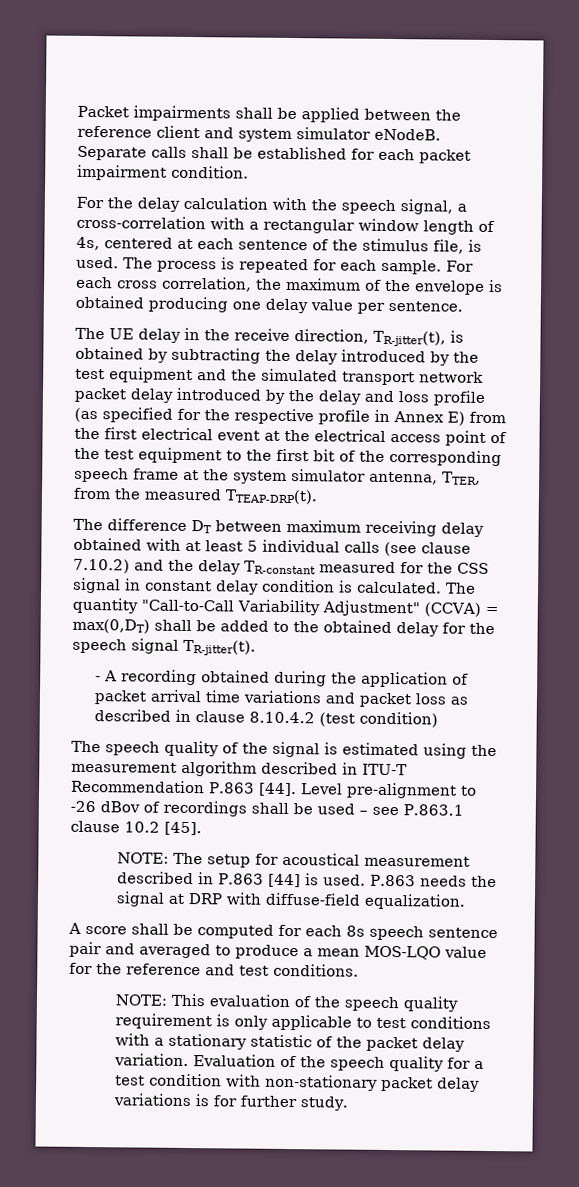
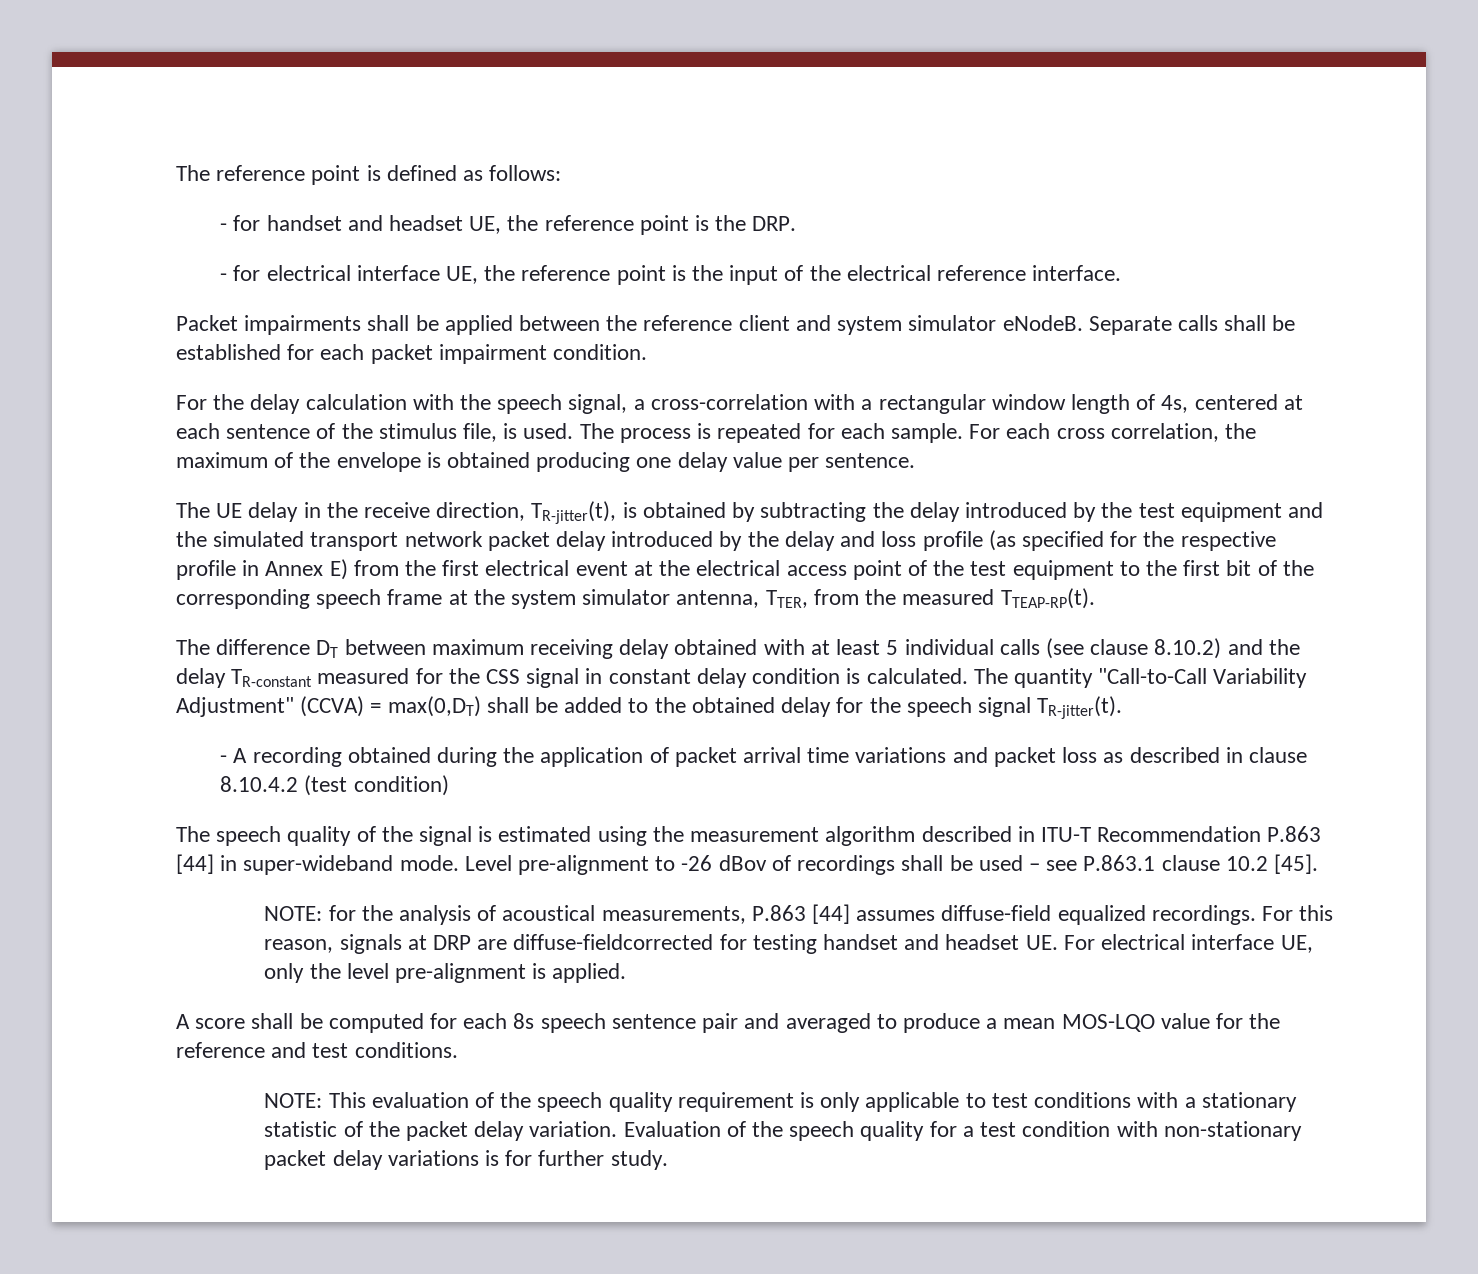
+ The reference point is defined as follows:
+ - for handset and headset UE, the reference point is the DRP.
+ - for electrical interface UE, the reference point is the input of the electrical reference interface.
- The UE delay in the receive direction, TR-jitter(t), is obtained by subtracting the delay introduced by the test equipment and the simulated transport network packet delay introduced by the delay and loss profile (as specified for the respective profile in Annex E) from the first electrical event at the electrical access point of the test equipment to the first bit of the corresponding speech frame at the system simulator antenna, TTER, from the measured TTEAP-DRP(t).
+ The UE delay in the receive direction, TR-jitter(t), is obtained by subtracting the delay introduced by the test equipment and the simulated transport network packet delay introduced by the delay and loss profile (as specified for the respective profile in Annex E) from the first electrical event at the electrical access point of the test equipment to the first bit of the corresponding speech frame at the system simulator antenna, TTER, from the measured TTEAP-RP(t).
- The difference DT between maximum receiving delay obtained with at least 5 individual calls (see clause 7.10.2) and the delay TR-constant measured for the CSS signal in constant delay condition is calculated.
+ The difference DT between maximum receiving delay obtained with at least 5 individual calls (see clause 8.10.2) and the delay TR-constant measured for the CSS signal in constant delay condition is calculated.
- The speech quality of the signal is estimated using the measurement algorithm described in ITU-T Recommendation P.863 [44].
+ The speech quality of the signal is estimated using the measurement algorithm described in ITU-T Recommendation P.863 [44] in super-wideband mode.
- NOTE: The setup for acoustical measurement described in P.863 [44] is used. P.863 needs the signal at DRP with diffuse-field equalization.
+ NOTE: for the analysis of acoustical measurements, P.863 [44] assumes diffuse-field equalized recordings. For this reason, signals at DRP are diffuse-fieldcorrected for testing handset and headset UE. For electrical interface UE, only the level pre-alignment is applied.

